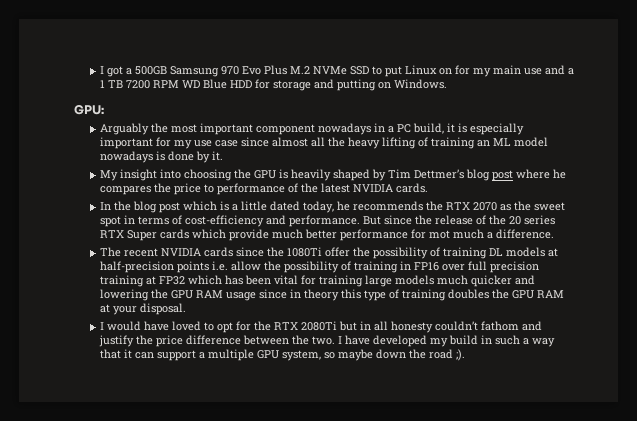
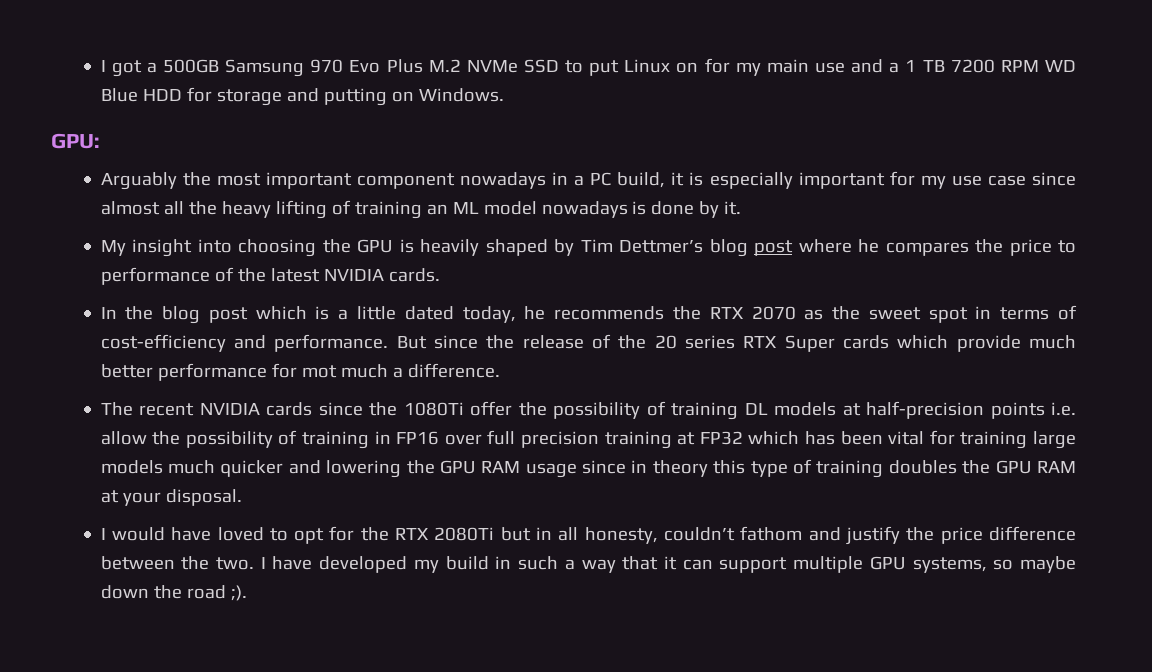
- I would have loved to opt for the RTX 2080Ti but in all honesty couldn’t fathom and justify the price difference between the two.
+ I would have loved to opt for the RTX 2080Ti but in all honesty, couldn’t fathom and justify the price difference between the two.
- I have developed my build in such a way that it can support a multiple GPU system, so maybe down the road ;).
+ I have developed my build in such a way that it can support multiple GPU systems, so maybe down the road ;).

